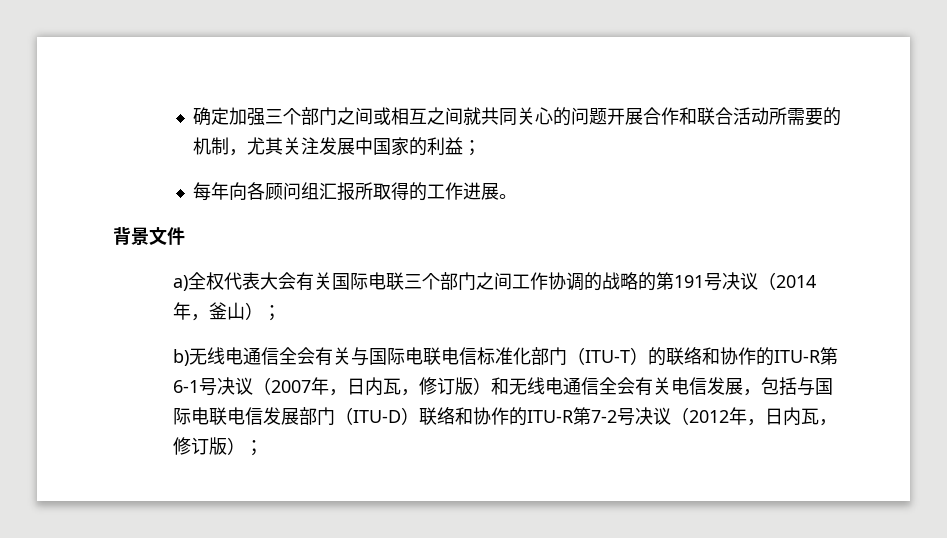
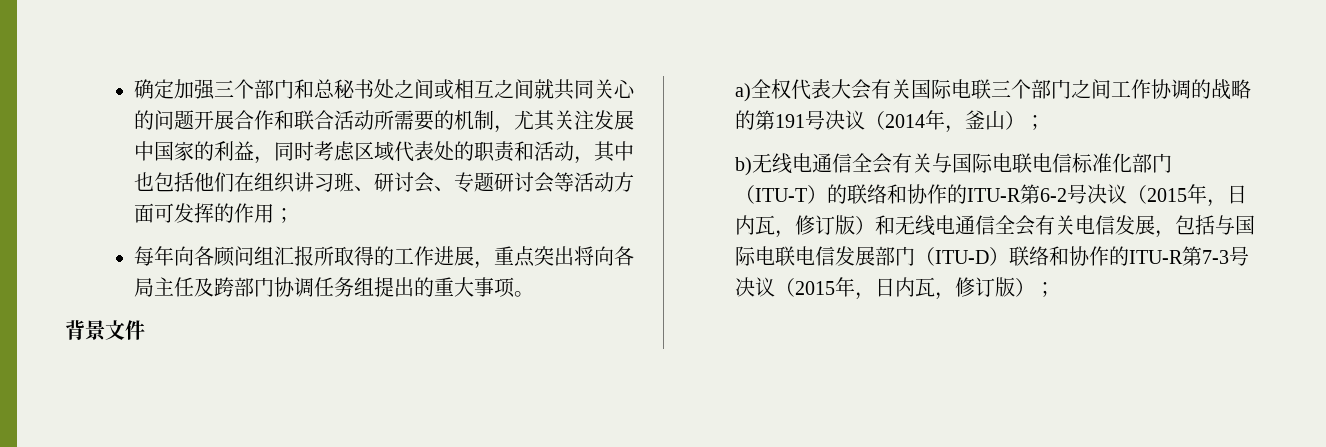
- 确定加强三个部门之间或相互之间就共同关心的问题开展合作和联合活动所需要的机制，尤其关注发展中国家的利益；
+ 确定加强三个部门和总秘书处之间或相互之间就共同关心的问题开展合作和联合活动所需要的机制，尤其关注发展中国家的利益，同时考虑区域代表处的职责和活动，其中也包括他们在组织讲习班、研讨会、专题研讨会等活动方面可发挥的作用；
- 每年向各顾问组汇报所取得的工作进展。
+ 每年向各顾问组汇报所取得的工作进展，重点突出将向各局主任及跨部门协调任务组提出的重大事项。
- b)无线电通信全会有关与国际电联电信标准化部门（ITU-T）的联络和协作的ITU-R第6-1号决议（2007年，日内瓦，修订版）和无线电通信全会有关电信发展，包括与国际电联电信发展部门（ITU-D）联络和协作的ITU-R第7-2号决议（2012年，日内瓦，修订版）；
+ b)无线电通信全会有关与国际电联电信标准化部门（ITU-T）的联络和协作的ITU-R第6-2号决议（2015年，日内瓦，修订版）和无线电通信全会有关电信发展，包括与国际电联电信发展部门（ITU-D）联络和协作的ITU-R第7-3号决议（2015年，日内瓦，修订版）；

